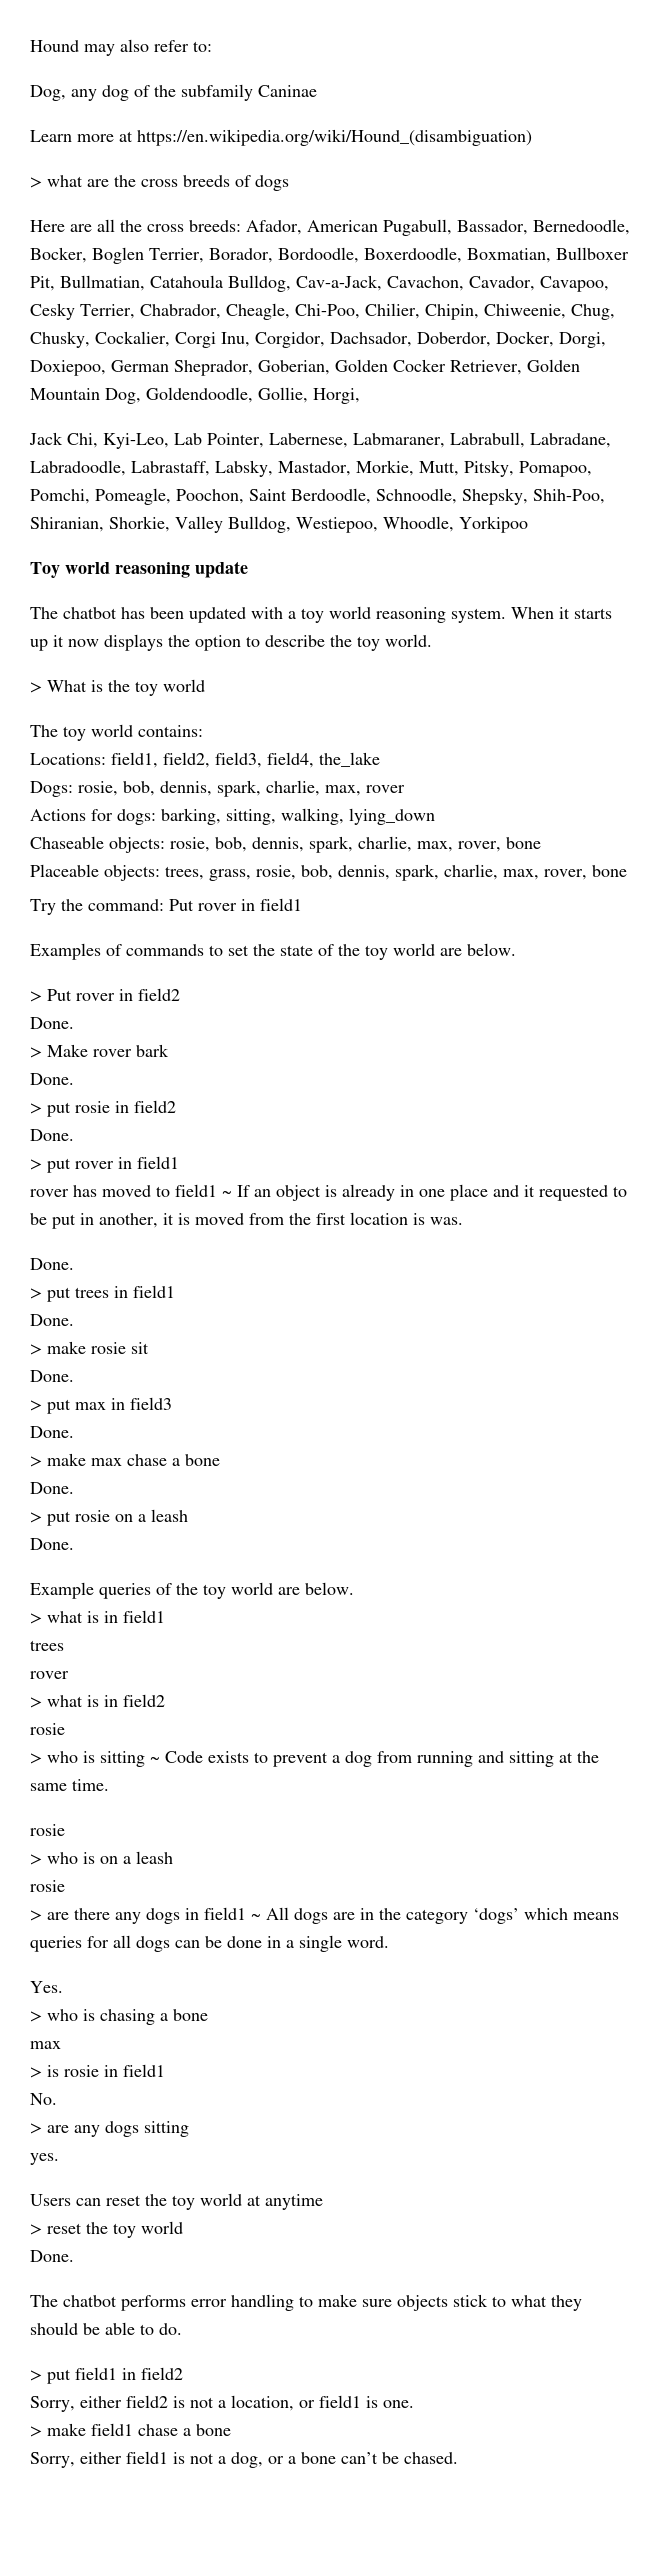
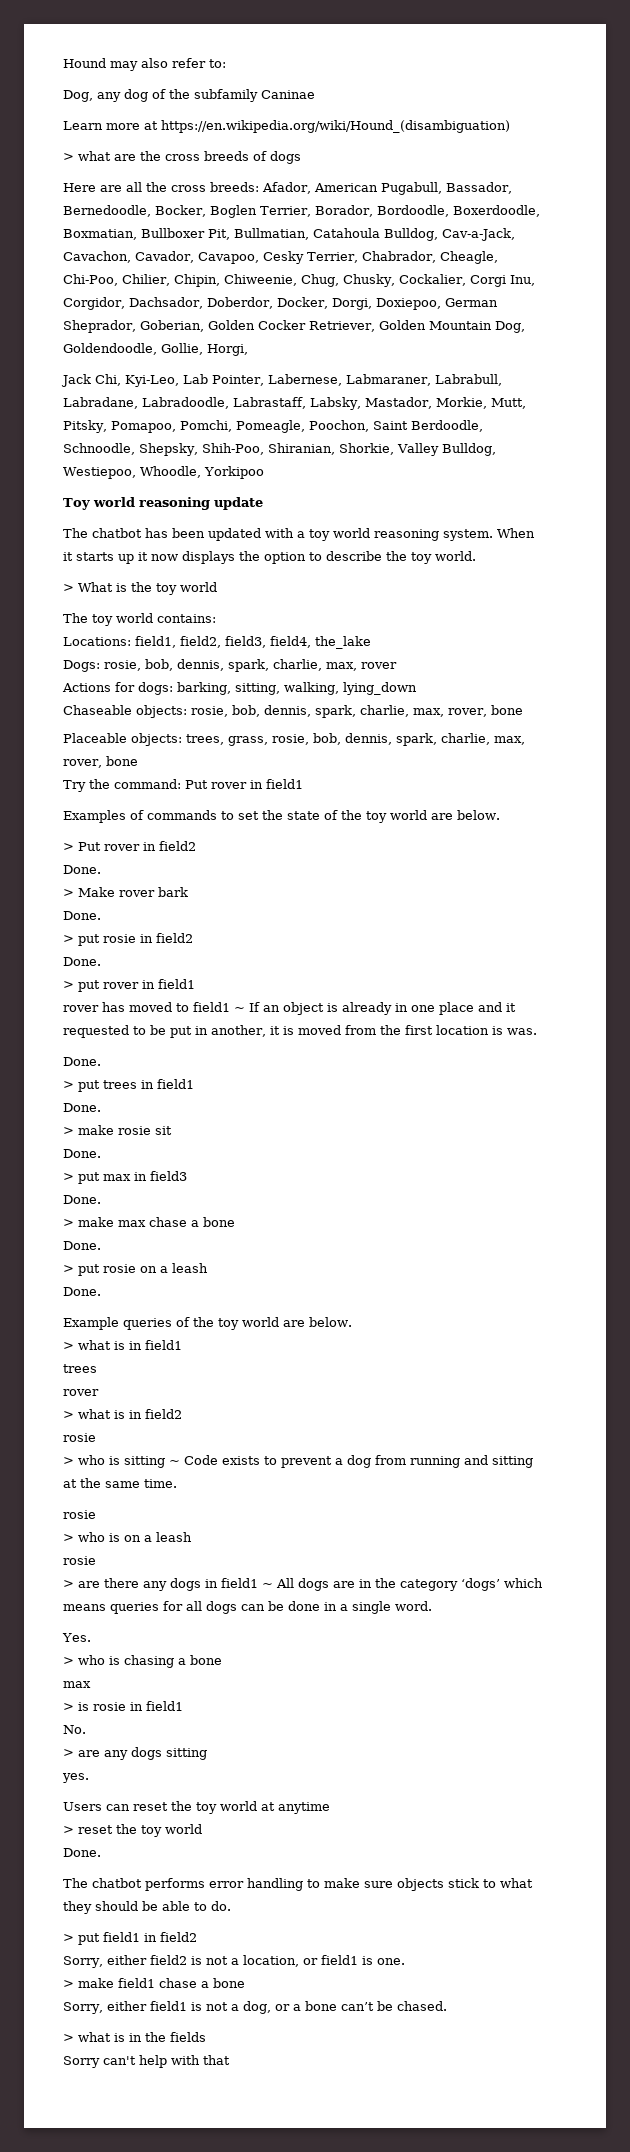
+ > what is in the fields
+ Sorry can't help with that

